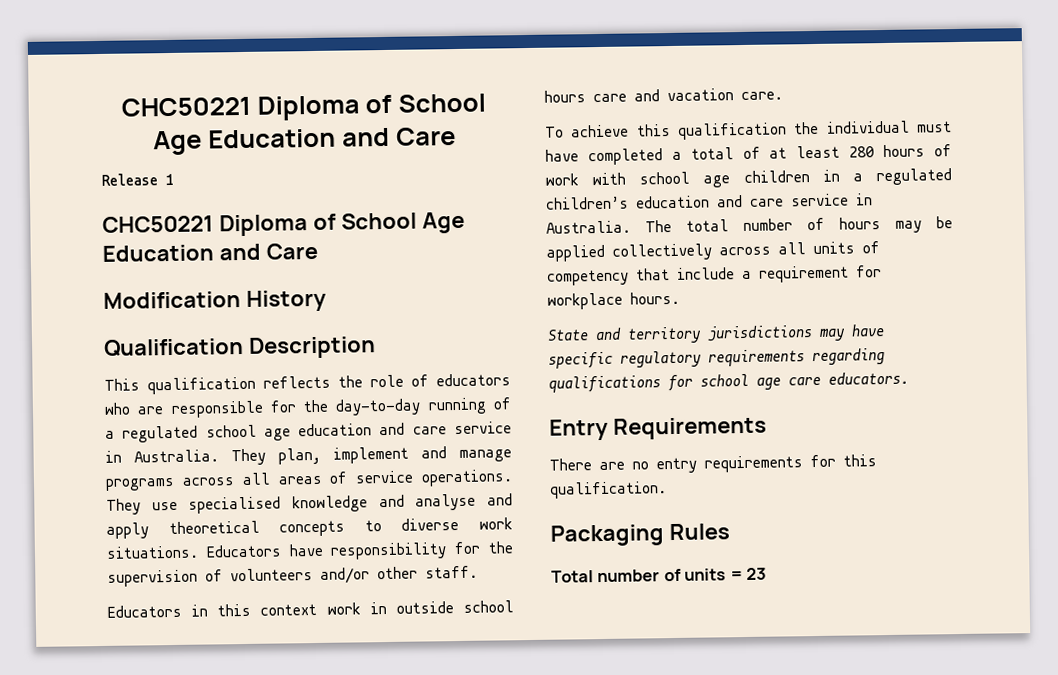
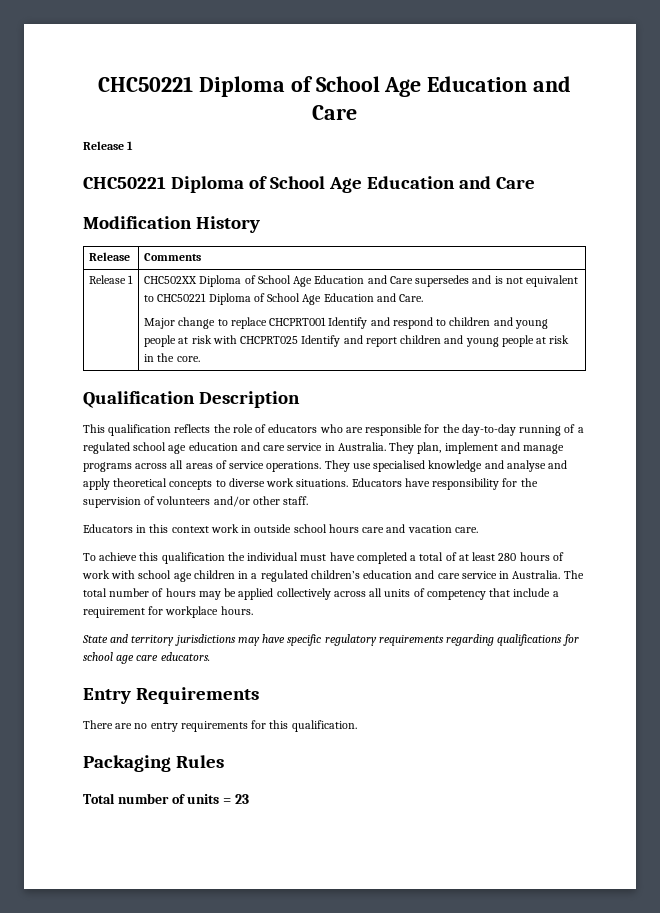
+ Release | Comments
+ Release 1 | CHC502XX Diploma of School Age Education and Care supersedes and is not equivalent to CHC50221 Diploma of School Age Education and Care.
+ Major change to replace CHCPRT001 Identify and respond to children and young people at risk with CHCPRT025 Identify and report children and young people at risk in the core.

